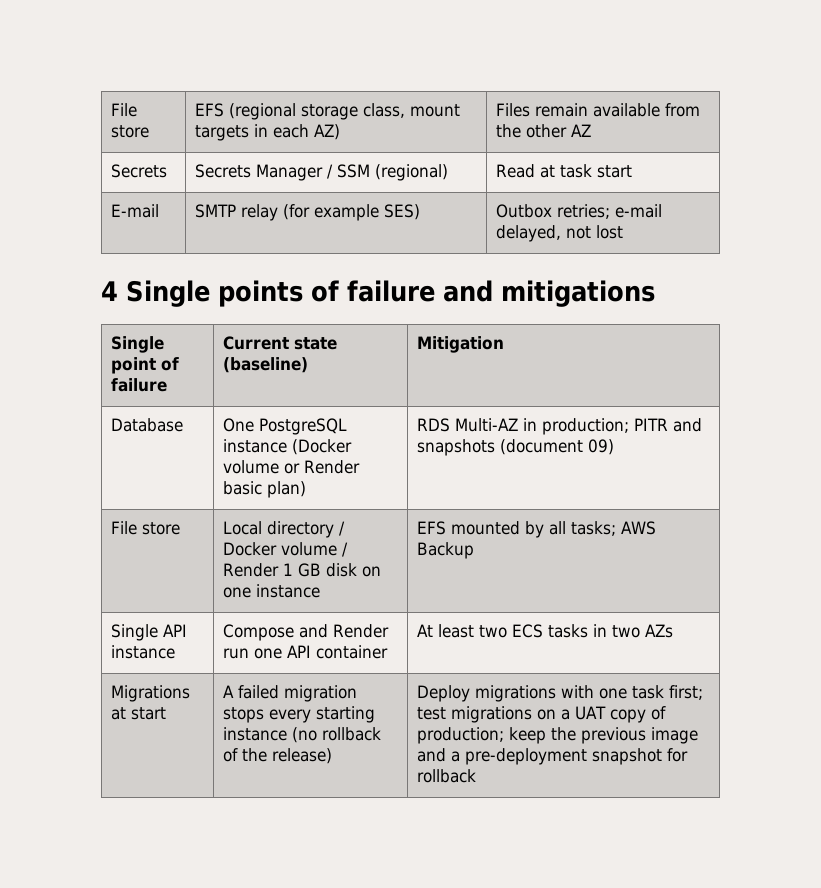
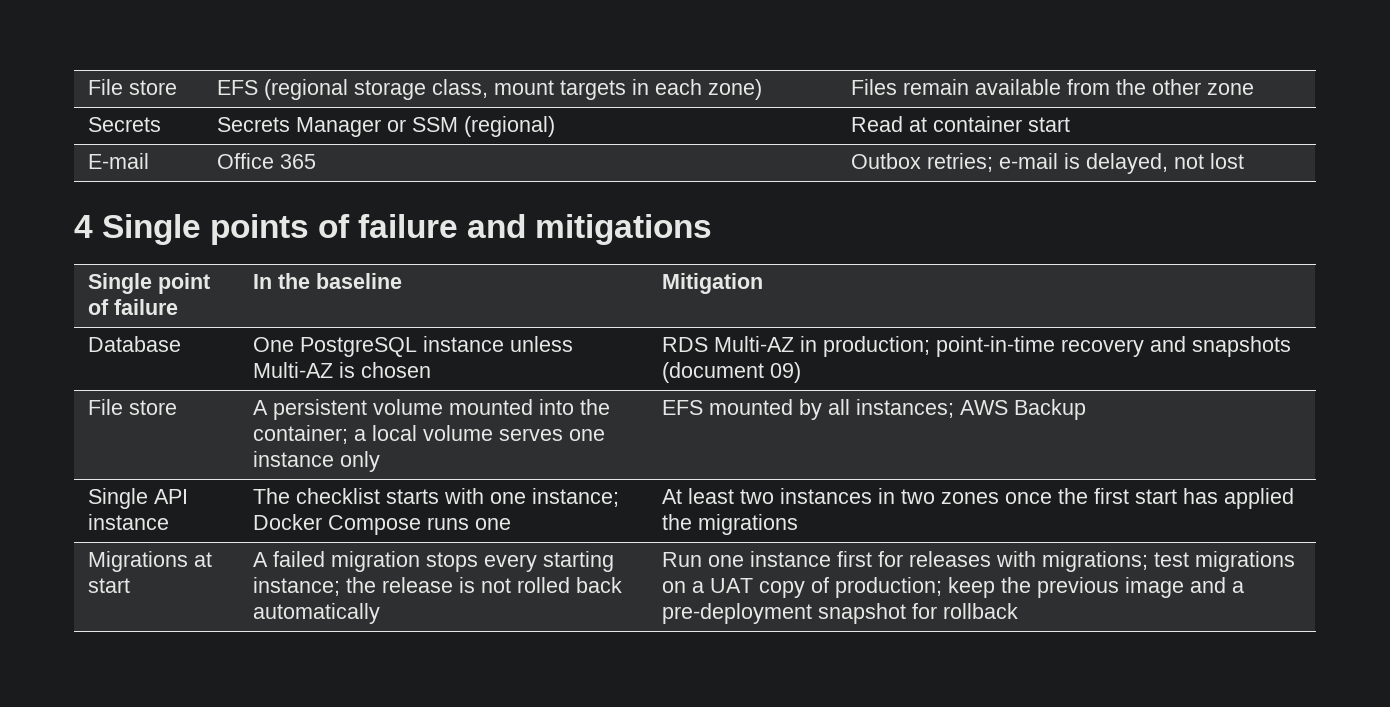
- File store | EFS (regional storage class, mount targets in each AZ) | Files remain available from the other AZ
+ File store | EFS (regional storage class, mount targets in each zone) | Files remain available from the other zone
- Secrets | Secrets Manager / SSM (regional) | Read at task start
+ Secrets | Secrets Manager or SSM (regional) | Read at container start
- E-mail | SMTP relay (for example SES) | Outbox retries; e-mail delayed, not lost
+ E-mail | Office 365 | Outbox retries; e-mail is delayed, not lost
- Single point of failure | Current state (baseline) | Mitigation
+ Single point of failure | In the baseline | Mitigation
- Database | One PostgreSQL instance (Docker volume or Render basic plan) | RDS Multi-AZ in production; PITR and snapshots (document 09)
+ Database | One PostgreSQL instance unless Multi-AZ is chosen | RDS Multi-AZ in production; point-in-time recovery and snapshots (document 09)
- File store | Local directory / Docker volume / Render 1 GB disk on one instance | EFS mounted by all tasks; AWS Backup
+ File store | A persistent volume mounted into the container; a local volume serves one instance only | EFS mounted by all instances; AWS Backup
- Single API instance | Compose and Render run one API container | At least two ECS tasks in two AZs
+ Single API instance | The checklist starts with one instance; Docker Compose runs one | At least two instances in two zones once the first start has applied the migrations
- A failed migration stops every starting instance (no rollback of the release) | Deploy migrations with one task first; test migrations on a UAT copy of production; keep the previous image and a pre-deployment snapshot for rollback
+ A failed migration stops every starting instance; the release is not rolled back automatically | Run one instance first for releases with migrations; test migrations on a UAT copy of production; keep the previous image and a pre-deployment snapshot for rollback

